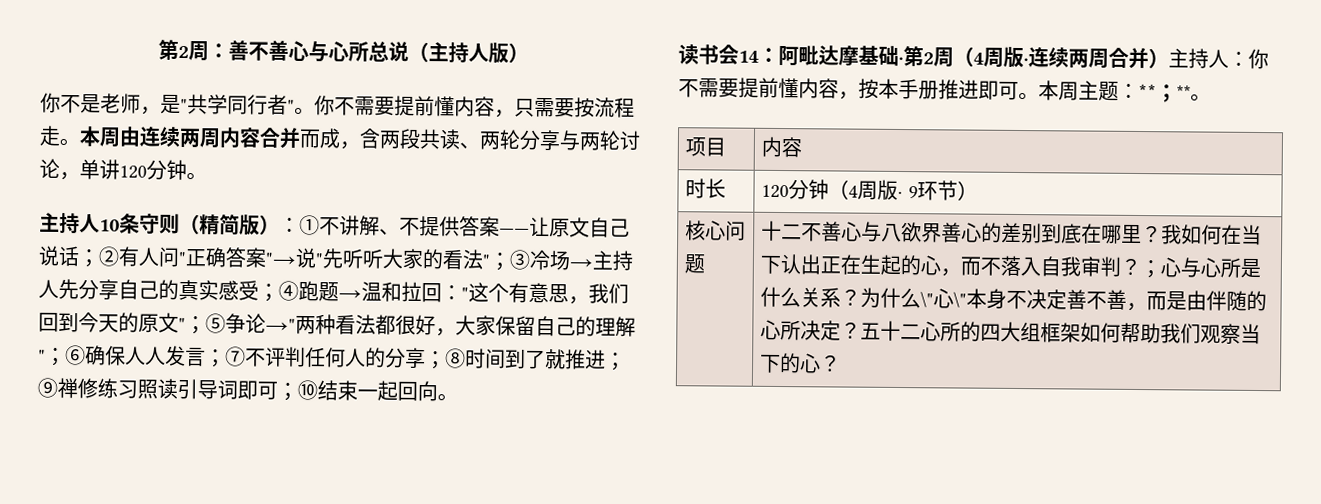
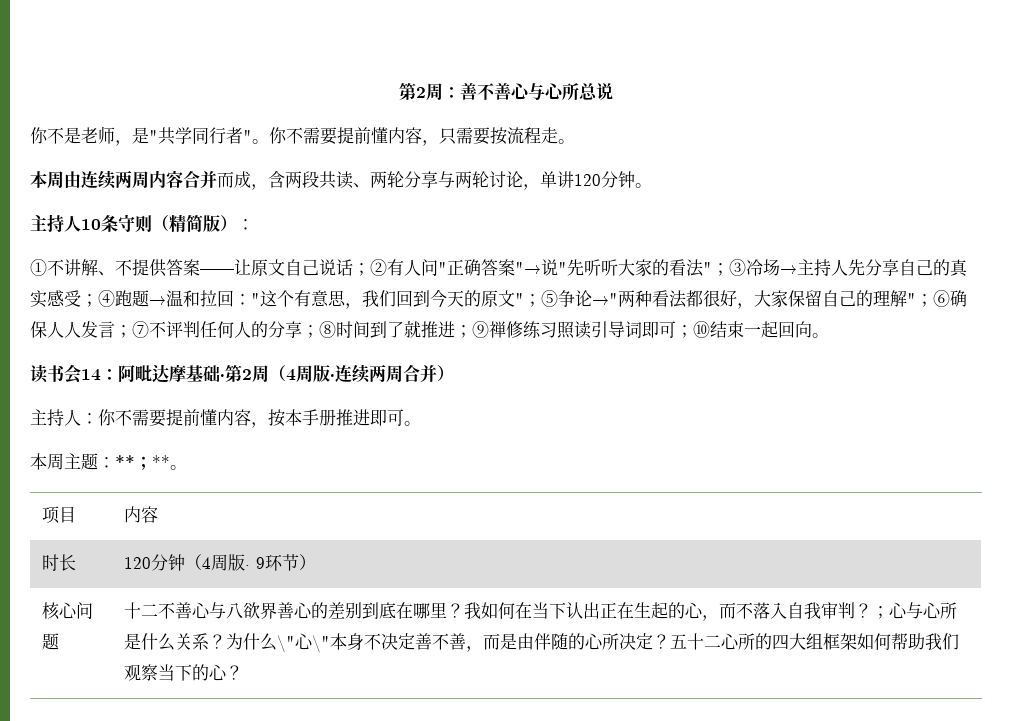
- 第2周：善不善心与心所总说（主持人版）
+ 第2周：善不善心与心所总说
- 你不需要提前懂内容，只需要按流程走。本周由连续两周内容合并而成，含两段共读、两轮分享与两轮讨论，单讲120分钟。
+ 你不需要提前懂内容，只需要按流程走。
+ 本周由连续两周内容合并而成，含两段共读、两轮分享与两轮讨论，单讲120分钟。
- 主持人10条守则（精简版）：①不讲解、不提供答案——让原文自己说话；
+ 主持人10条守则（精简版）：
+ ①不讲解、不提供答案——让原文自己说话；
- 读书会14：阿毗达摩基础·第2周（4周版·连续两周合并）主持人：你不需要提前懂内容，按本手册推进即可。本周主题：**；**。
+ 读书会14：阿毗达摩基础·第2周（4周版·连续两周合并）
+ 主持人：你不需要提前懂内容，按本手册推进即可。
+ 本周主题：**；**。

